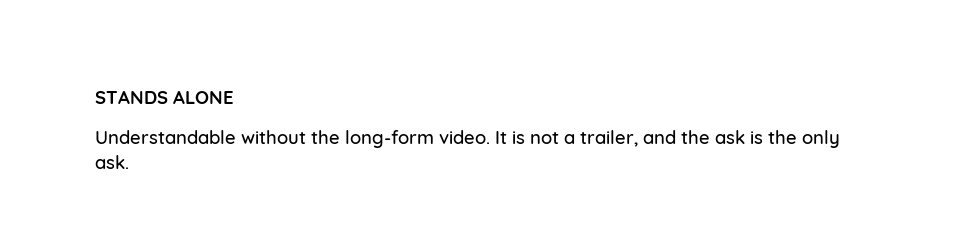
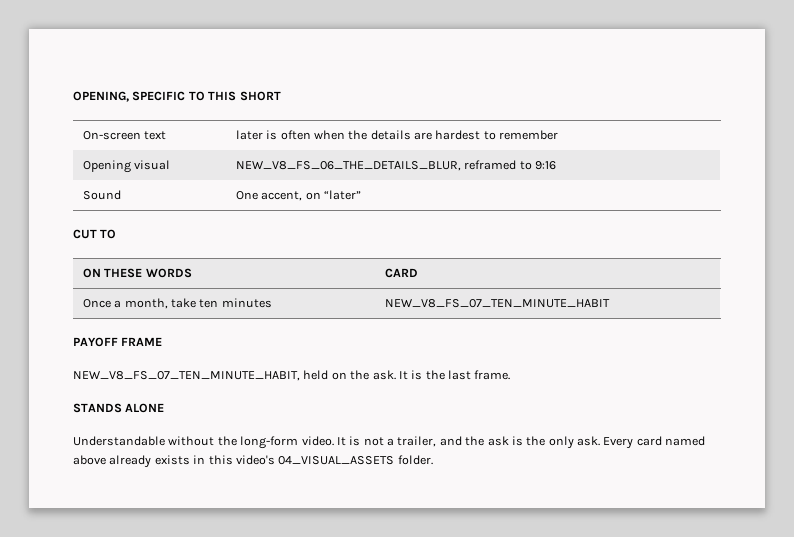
+ OPENING, SPECIFIC TO THIS SHORT
+ On-screen text | later is often when the details are hardest to remember
+ Opening visual | NEW_V8_FS_06_THE_DETAILS_BLUR, reframed to 9:16
+ Sound | One accent, on “later”
+ CUT TO
+ ON THESE WORDS | CARD
+ Once a month, take ten minutes | NEW_V8_FS_07_TEN_MINUTE_HABIT
+ PAYOFF FRAME
+ NEW_V8_FS_07_TEN_MINUTE_HABIT, held on the ask. It is the last frame.
+ Every card named above already exists in this video's 04_VISUAL_ASSETS folder.

